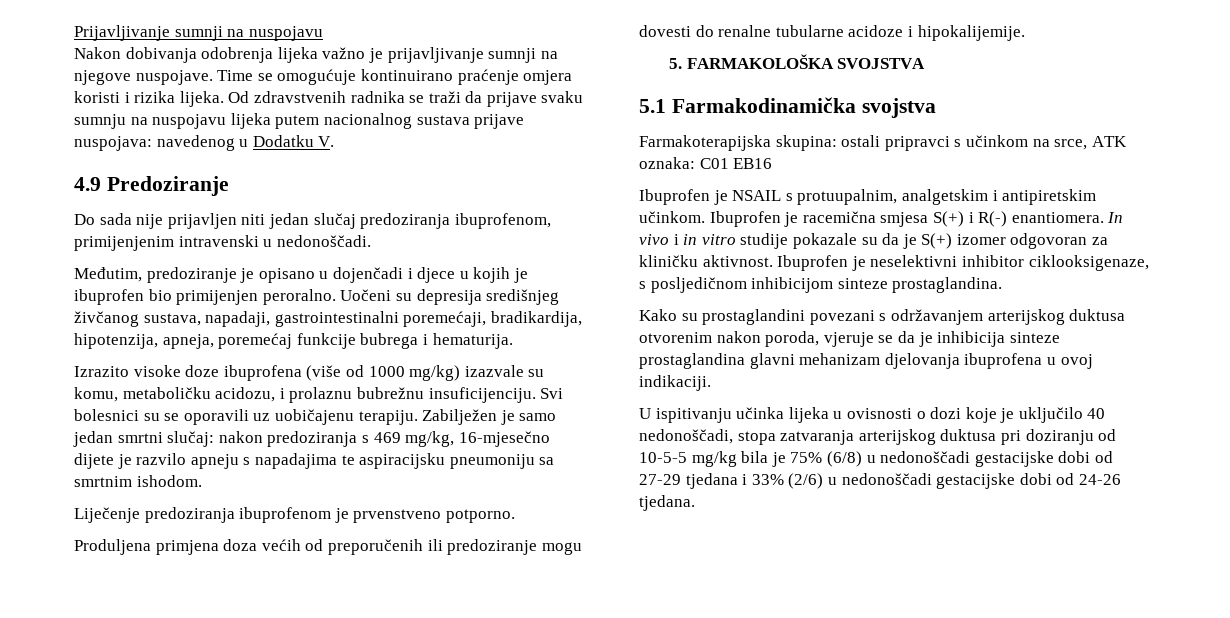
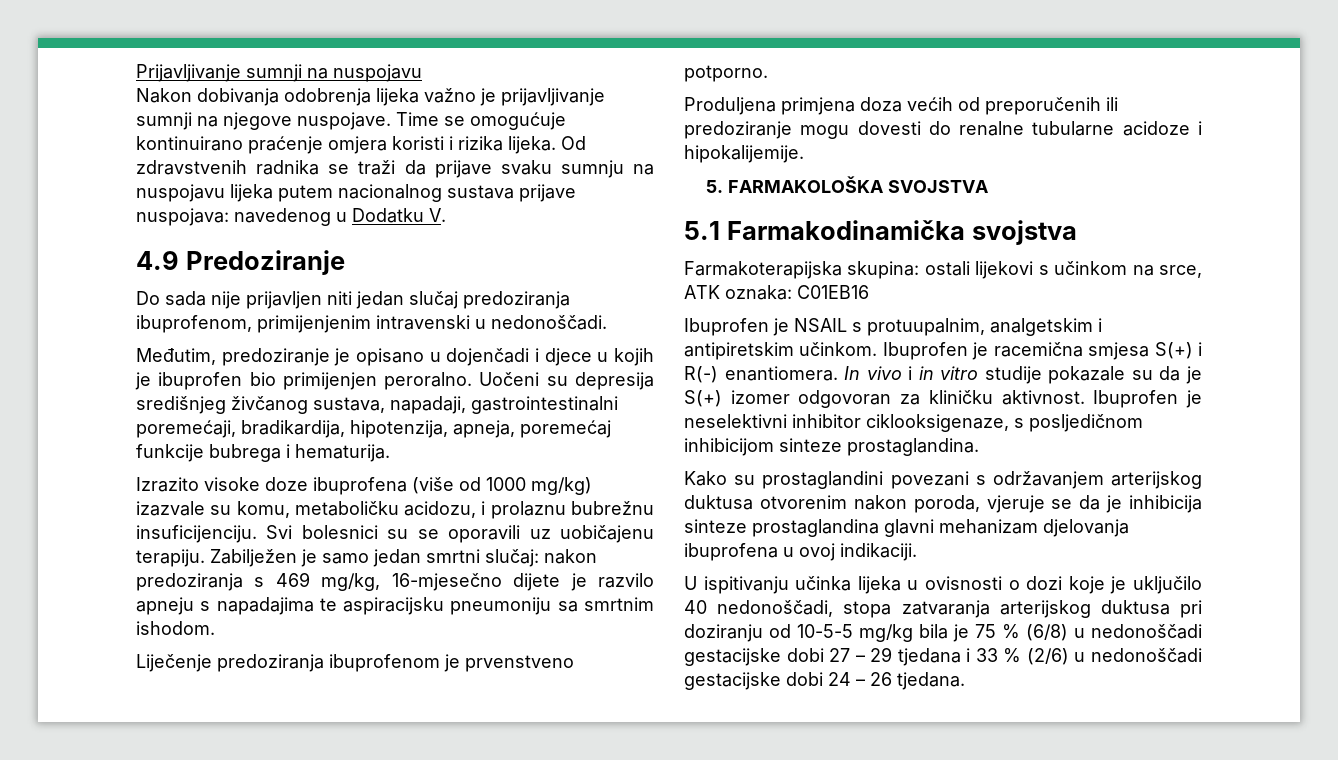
- Farmakoterapijska skupina: ostali pripravci s učinkom na srce, ATK oznaka: C01 EB16
+ Farmakoterapijska skupina: ostali lijekovi s učinkom na srce, ATK oznaka: C01EB16
- U ispitivanju učinka lijeka u ovisnosti o dozi koje je uključilo 40 nedonoščadi, stopa zatvaranja arterijskog duktusa pri doziranju od 10-5-5 mg/kg bila je 75% (6/8) u nedonoščadi gestacijske dobi od 27-29 tjedana i 33% (2/6) u nedonoščadi gestacijske dobi od 24-26 tjedana.
+ U ispitivanju učinka lijeka u ovisnosti o dozi koje je uključilo 40 nedonoščadi, stopa zatvaranja arterijskog duktusa pri doziranju od 10-5-5 mg/kg bila je 75 % (6/8) u nedonoščadi gestacijske dobi 27 – 29 tjedana i 33 % (2/6) u nedonoščadi gestacijske dobi 24 – 26 tjedana.

